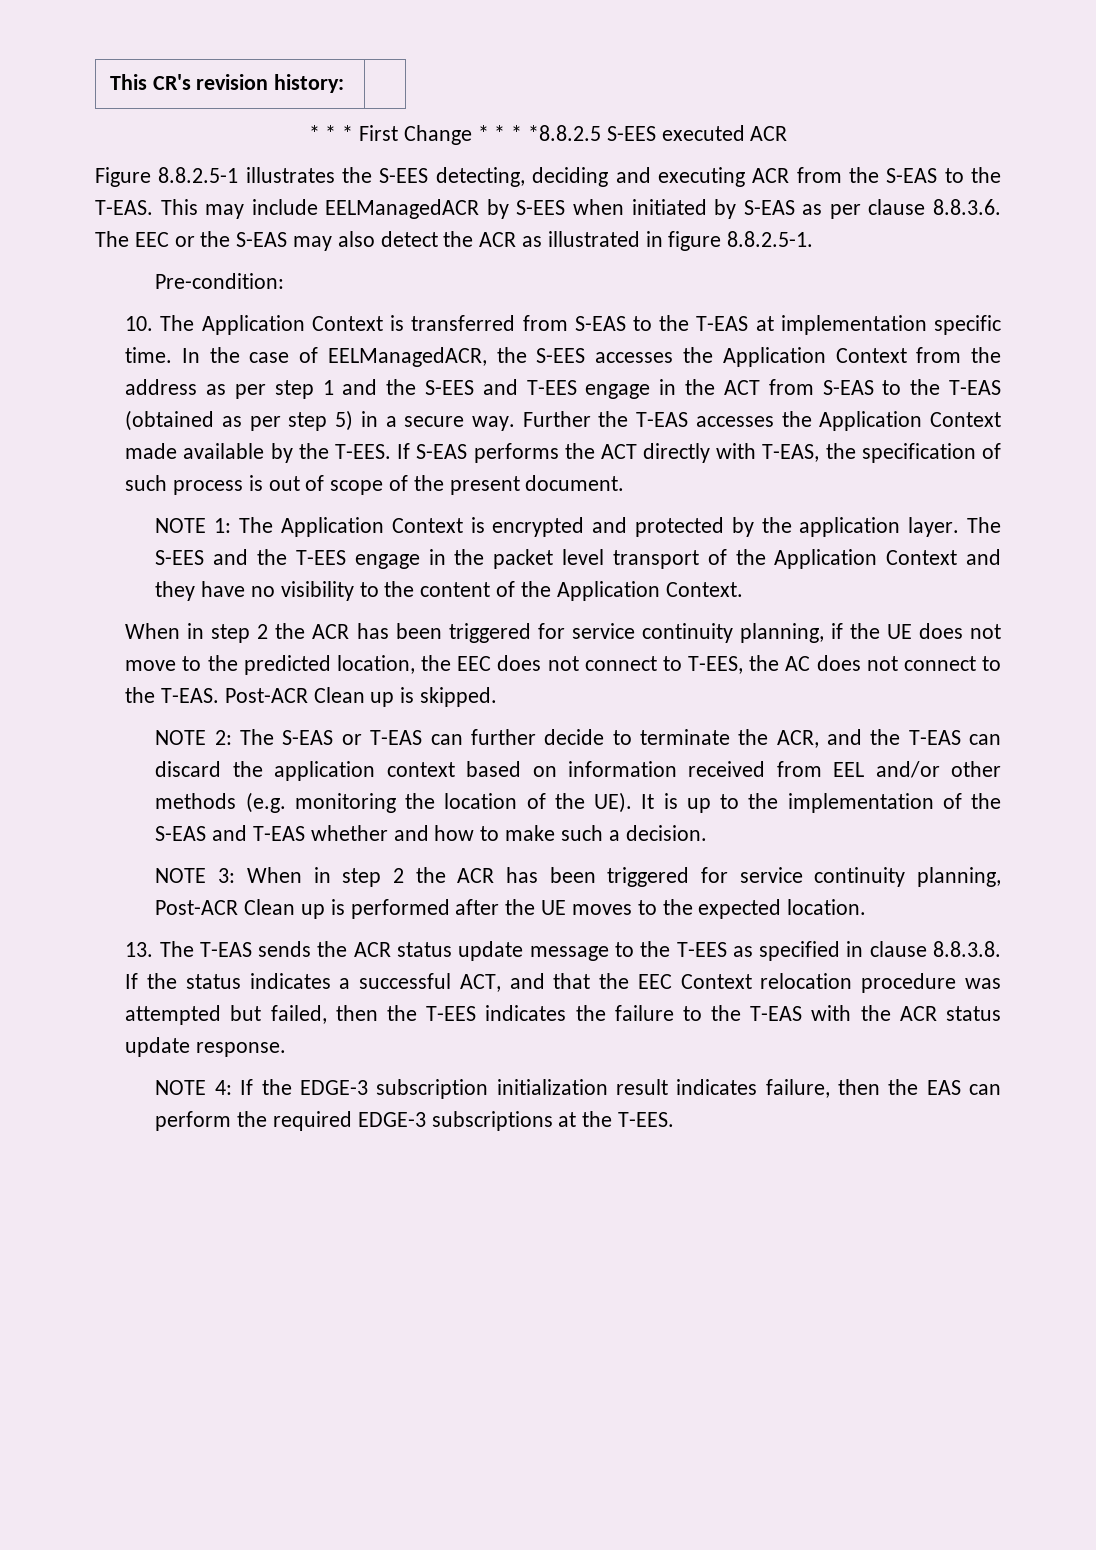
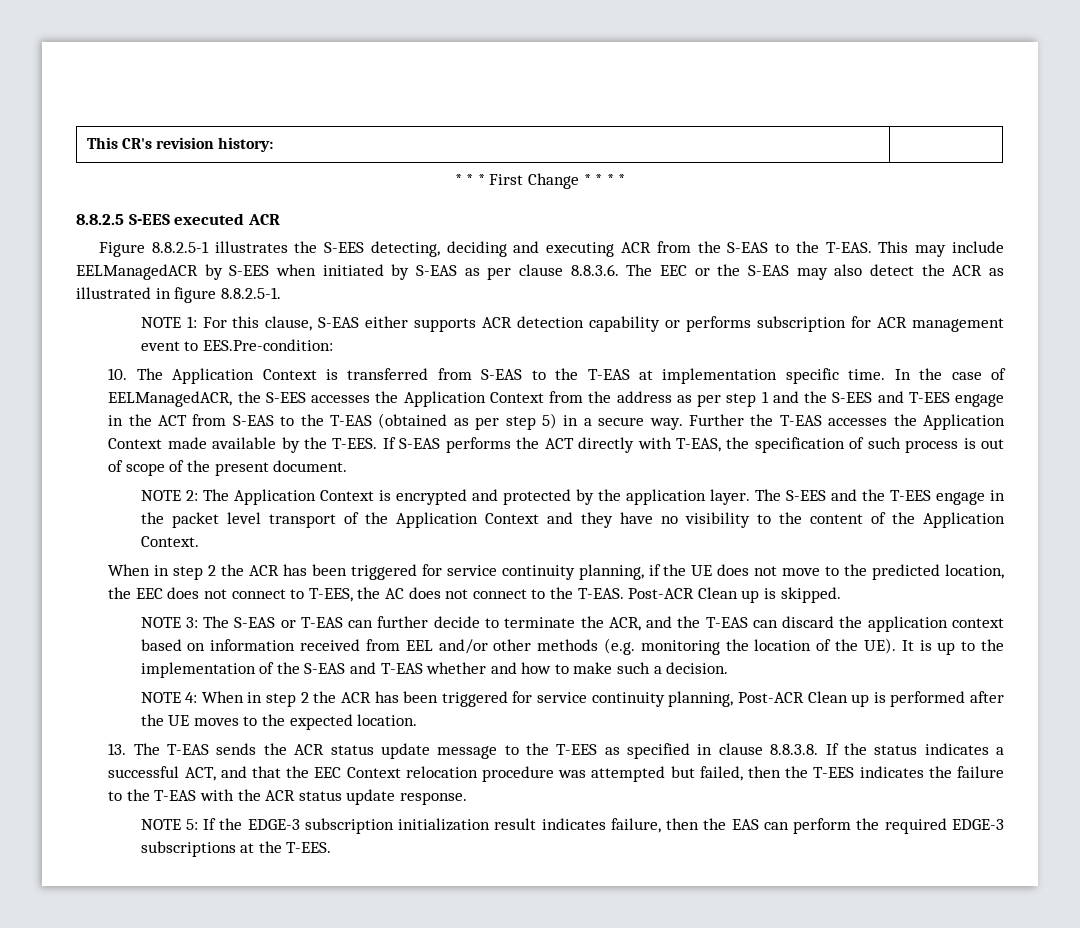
- * * * First Change * * * *8.8.2.5 S-EES executed ACR
+ * * * First Change * * * *
+ 8.8.2.5 S-EES executed ACR
- Pre-condition:
+ NOTE 1: For this clause, S-EAS either supports ACR detection capability or performs subscription for ACR management event to EES.Pre-condition:
- NOTE 1: The Application Context is encrypted and protected by the application layer.
+ NOTE 2: The Application Context is encrypted and protected by the application layer.
- NOTE 2: The S-EAS or T-EAS can further decide to terminate the ACR, and the T-EAS can discard the application context based on information received from EEL and/or other methods (e.g. monitoring the location of the UE). It is up to the implementation of the S-EAS and T-EAS whether and how to make such a decision.
+ NOTE 3: The S-EAS or T-EAS can further decide to terminate the ACR, and the T-EAS can discard the application context based on information received from EEL and/or other methods (e.g. monitoring the location of the UE). It is up to the implementation of the S-EAS and T-EAS whether and how to make such a decision.
- NOTE 3: When in step 2 the ACR has been triggered for service continuity planning, Post-ACR Clean up is performed after the UE moves to the expected location.
+ NOTE 4: When in step 2 the ACR has been triggered for service continuity planning, Post-ACR Clean up is performed after the UE moves to the expected location.
- NOTE 4: If the EDGE-3 subscription initialization result indicates failure, then the EAS can perform the required EDGE-3 subscriptions at the T-EES.
+ NOTE 5: If the EDGE-3 subscription initialization result indicates failure, then the EAS can perform the required EDGE-3 subscriptions at the T-EES.

